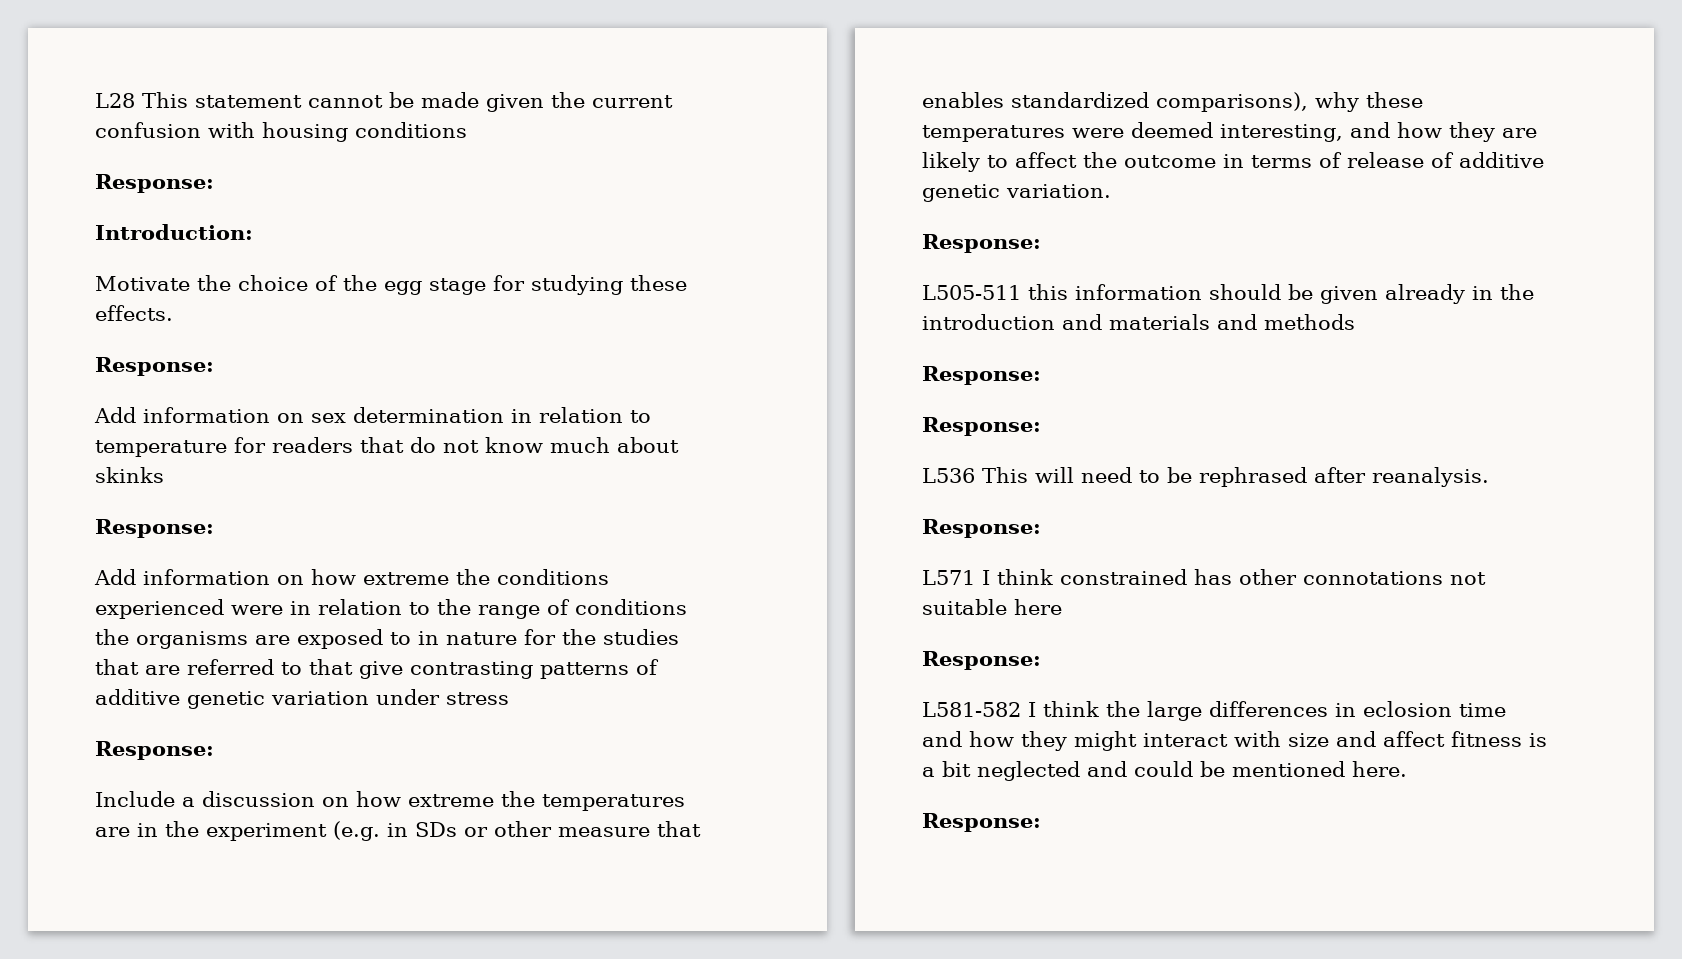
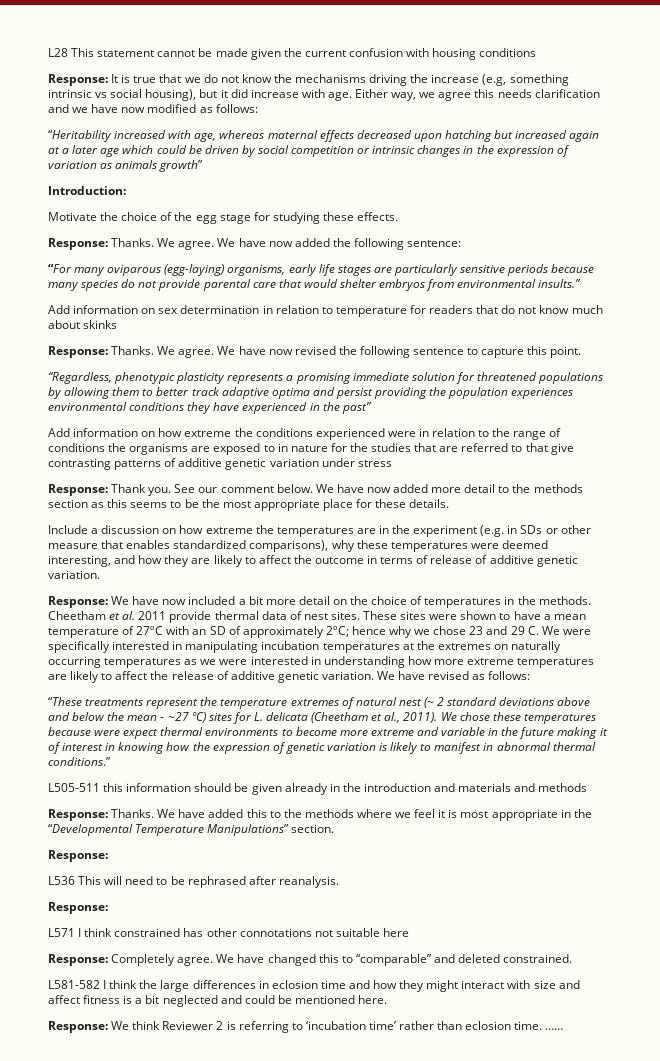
  L28 This statement cannot be made given the current confusion with housing conditions
- Response:
+ Response: It is true that we do not know the mechanisms driving the increase (e.g, something intrinsic vs social housing), but it did increase with age. Either way, we agree this needs clarification and we have now modified as follows:
+ “Heritability increased with age, whereas maternal effects decreased upon hatching but increased again at a later age which could be driven by social competition or intrinsic changes in the expression of variation as animals growth”
  Motivate the choice of the egg stage for studying these effects.
- Response:
+ Response: Thanks. We agree. We have now added the following sentence:
+ “For many oviparous (egg-laying) organisms, early life stages are particularly sensitive periods because many species do not provide parental care that would shelter embryos from environmental insults.”
  Add information on sex determination in relation to temperature for readers that do not know much about skinks
- Response:
+ Response: Thanks. We agree. We have now revised the following sentence to capture this point.
+ “Regardless, phenotypic plasticity represents a promising immediate solution for threatened populations by allowing them to better track adaptive optima and persist providing the population experiences environmental conditions they have experienced in the past”
  Add information on how extreme the conditions experienced were in relation to the range of conditions the organisms are exposed to in nature for the studies that are referred to that give contrasting patterns of additive genetic variation under stress
- Response:
+ Response: Thank you. See our comment below. We have now added more detail to the methods section as this seems to be the most appropriate place for these details.
  Include a discussion on how extreme the temperatures are in the experiment (e.g. in SDs or other measure that enables standardized comparisons), why these temperatures were deemed interesting, and how they are likely to affect the outcome in terms of release of additive genetic variation.
- Response:
+ Response: We have now included a bit more detail on the choice of temperatures in the methods. Cheetham et al. 2011 provide thermal data of nest sites. These sites were shown to have a mean temperature of 27ºC with an SD of approximately 2ºC; hence why we chose 23 and 29 C. We were specifically interested in manipulating incubation temperatures at the extremes on naturally occurring temperatures as we were interested in understanding how more extreme temperatures are likely to affect the release of additive genetic variation. We have revised as follows:
+ “These treatments represent the temperature extremes of natural nest (~ 2 standard deviations above and below the mean - ~27 ºC) sites for L. delicata (Cheetham et al., 2011). We chose these temperatures because were expect thermal environments to become more extreme and variable in the future making it of interest in knowing how the expression of genetic variation is likely to manifest in abnormal thermal conditions.”
  L505-511 this information should be given already in the introduction and materials and methods
- Response:
+ Response: Thanks. We have added this to the methods where we feel it is most appropriate in the “Developmental Temperature Manipulations” section.
  L571 I think constrained has other connotations not suitable here
- Response:
+ Response: Completely agree. We have changed this to “comparable” and deleted constrained.
  L581-582 I think the large differences in eclosion time and how they might interact with size and affect fitness is a bit neglected and could be mentioned here.
- Response:
+ Response: We think Reviewer 2 is referring to ‘incubation time’ rather than eclosion time. ……

